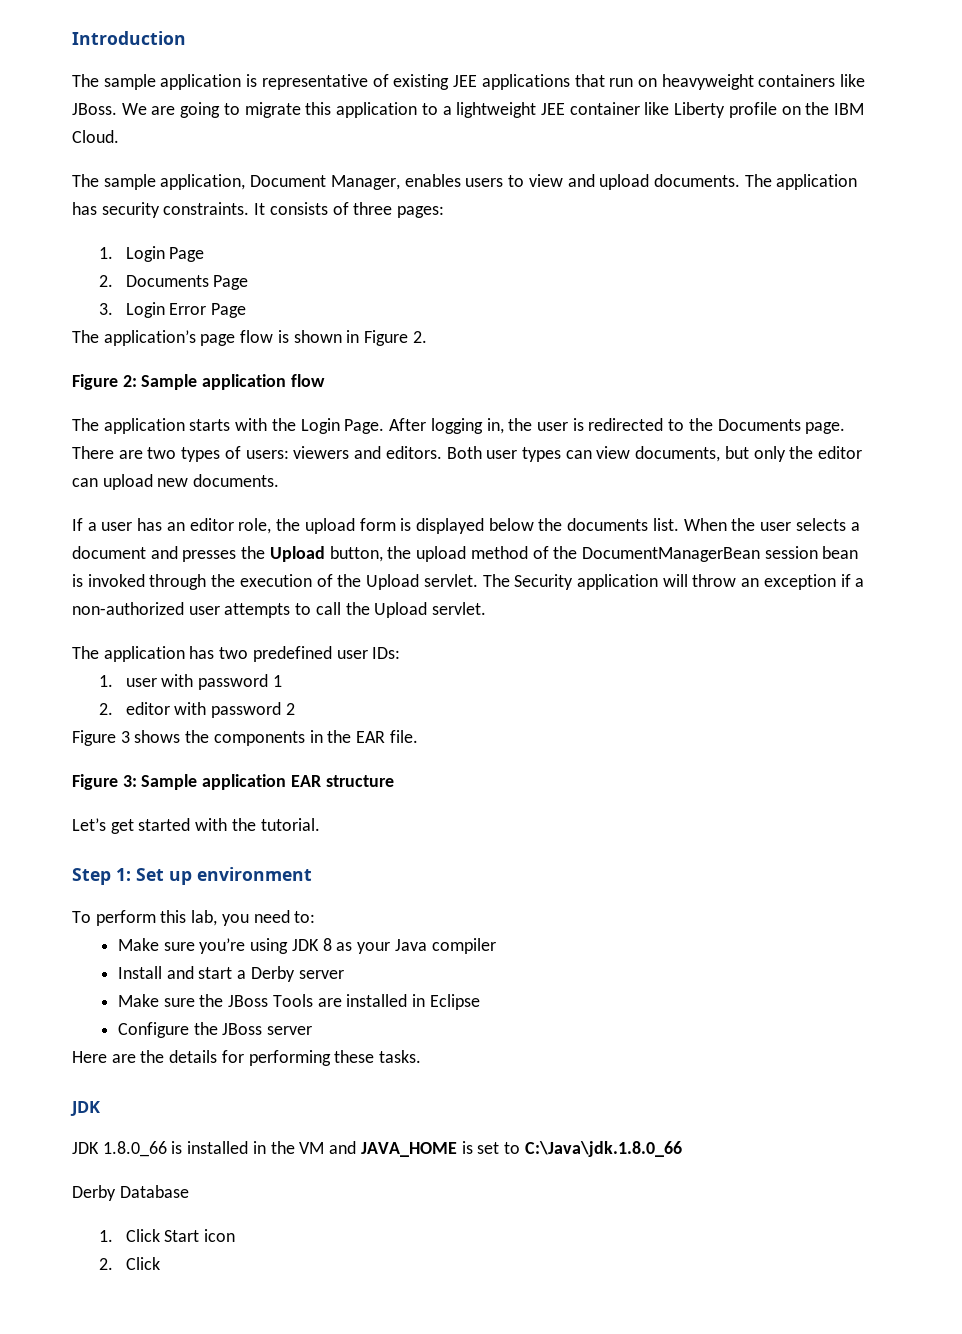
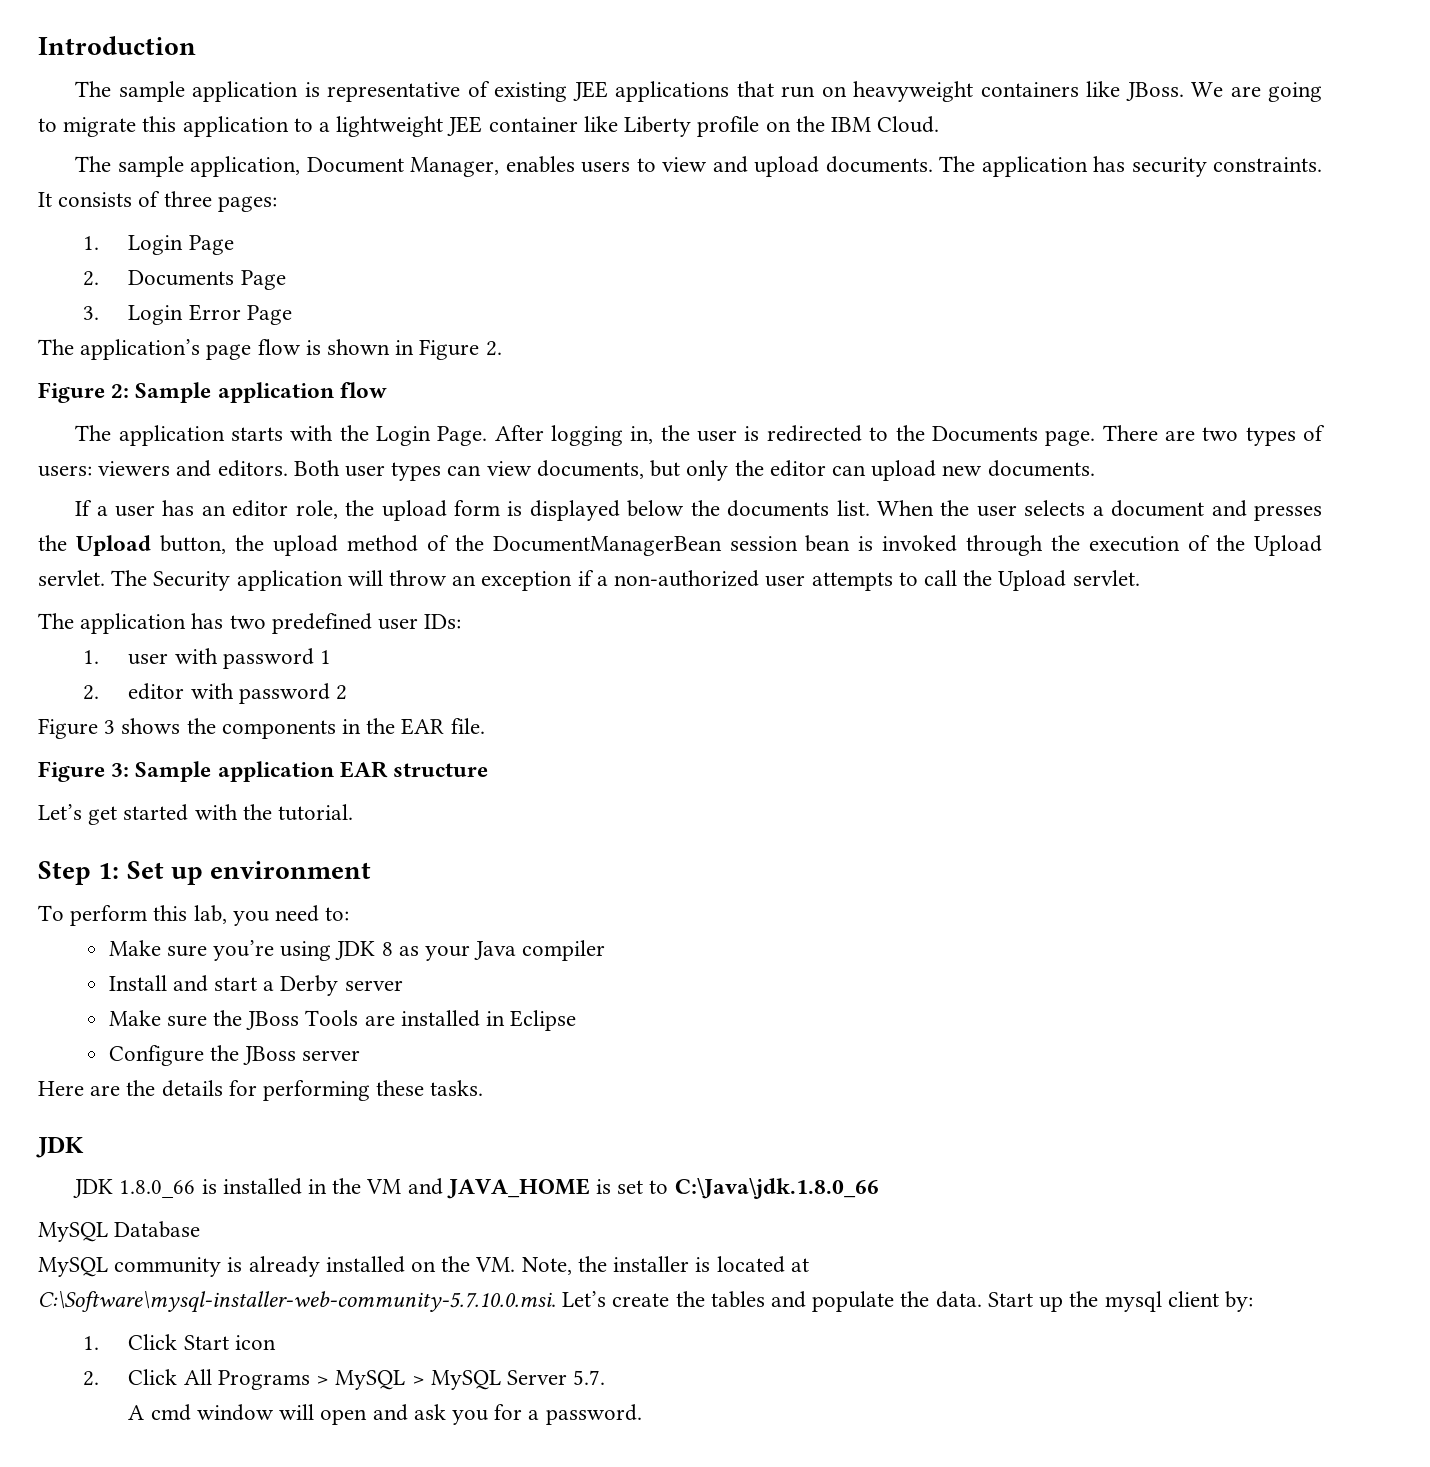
- Derby Database
+ MySQL Database
+ MySQL community is already installed on the VM. Note, the installer is located at C:\Software\mysql-installer-web-community-5.7.10.0.msi. Let’s create the tables and populate the data. Start up the mysql client by:
- 2. Click
+ 2. Click All Programs > MySQL > MySQL Server 5.7.
+ A cmd window will open and ask you for a password.

